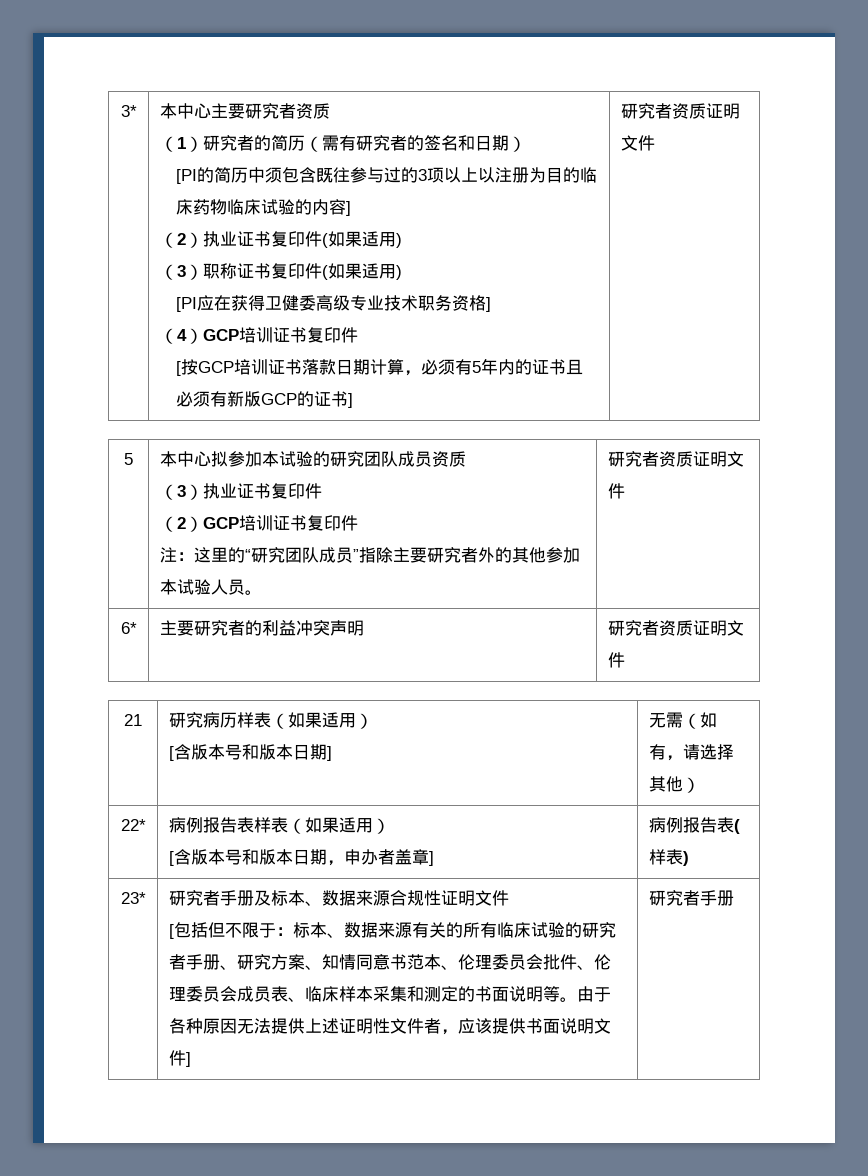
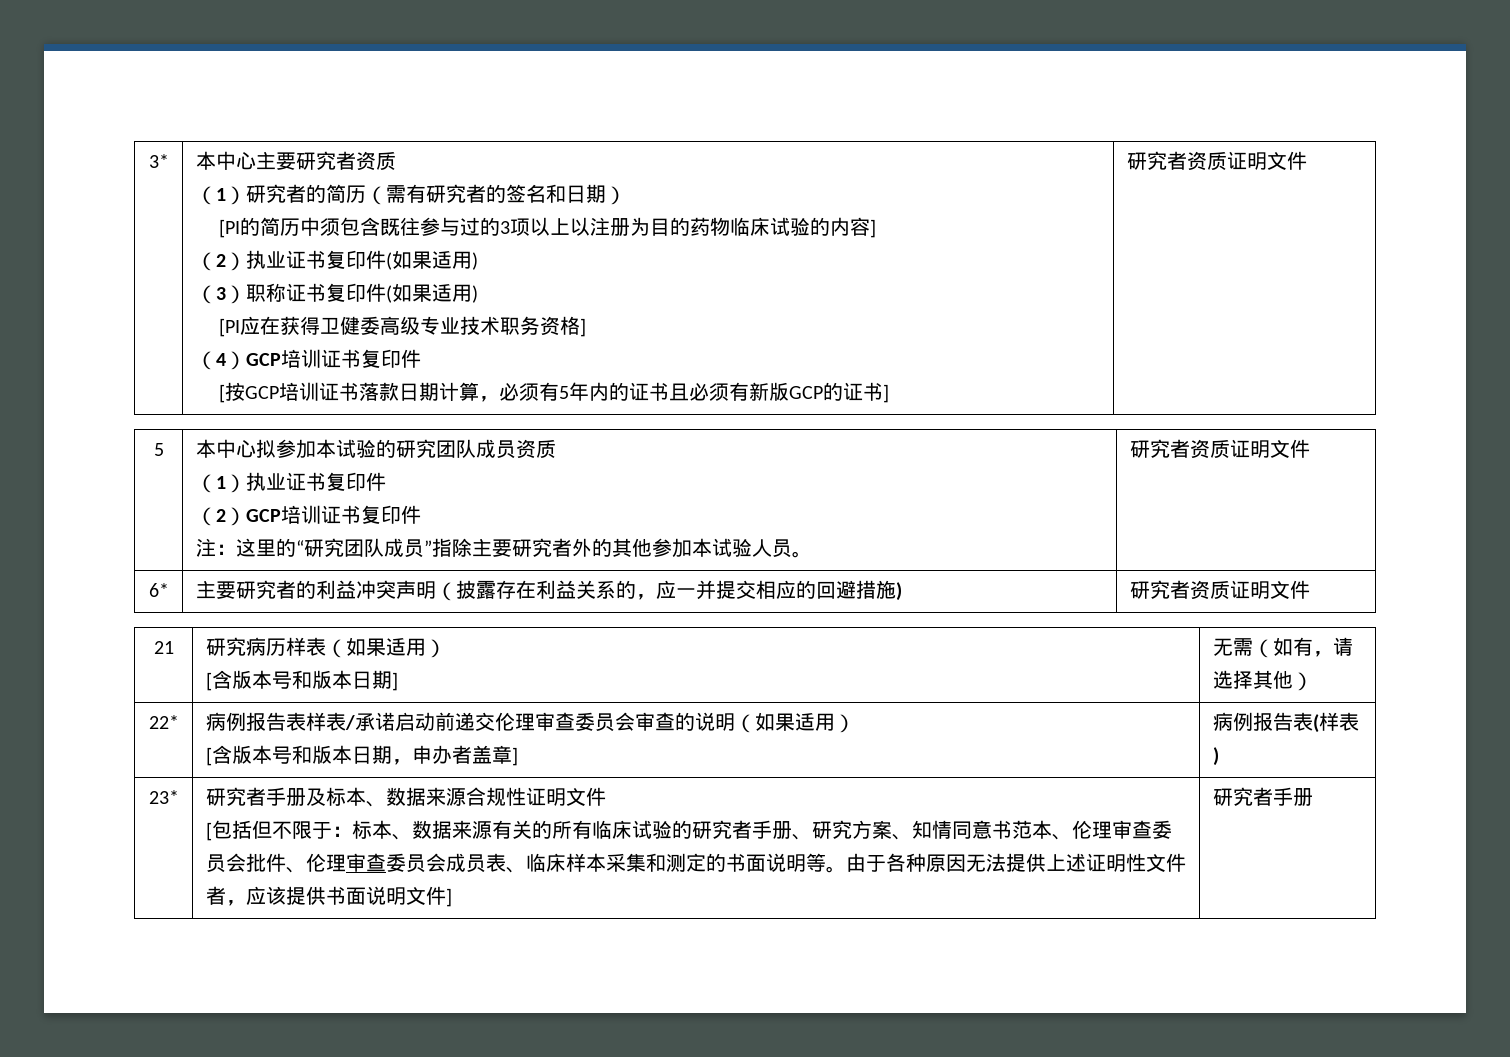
- [PI的简历中须包含既往参与过的3项以上以注册为目的临床药物临床试验的内容]
+ [PI的简历中须包含既往参与过的3项以上以注册为目的药物临床试验的内容]
- （3）执业证书复印件
+ （1）执业证书复印件
- 6* | 主要研究者的利益冲突声明 | 研究者资质证明文件
+ 6* | 主要研究者的利益冲突声明（披露存在利益关系的，应一并提交相应的回避措施) | 研究者资质证明文件
- 22* | 病例报告表样表（如果适用）
+ 22* | 病例报告表样表/承诺启动前递交伦理审查委员会审查的说明（如果适用）
- [包括但不限于：标本、数据来源有关的所有临床试验的研究者手册、研究方案、知情同意书范本、伦理委员会批件、伦理委员会成员表、临床样本采集和测定的书面说明等。
+ [包括但不限于：标本、数据来源有关的所有临床试验的研究者手册、研究方案、知情同意书范本、伦理审查委员会批件、伦理审查委员会成员表、临床样本采集和测定的书面说明等。

